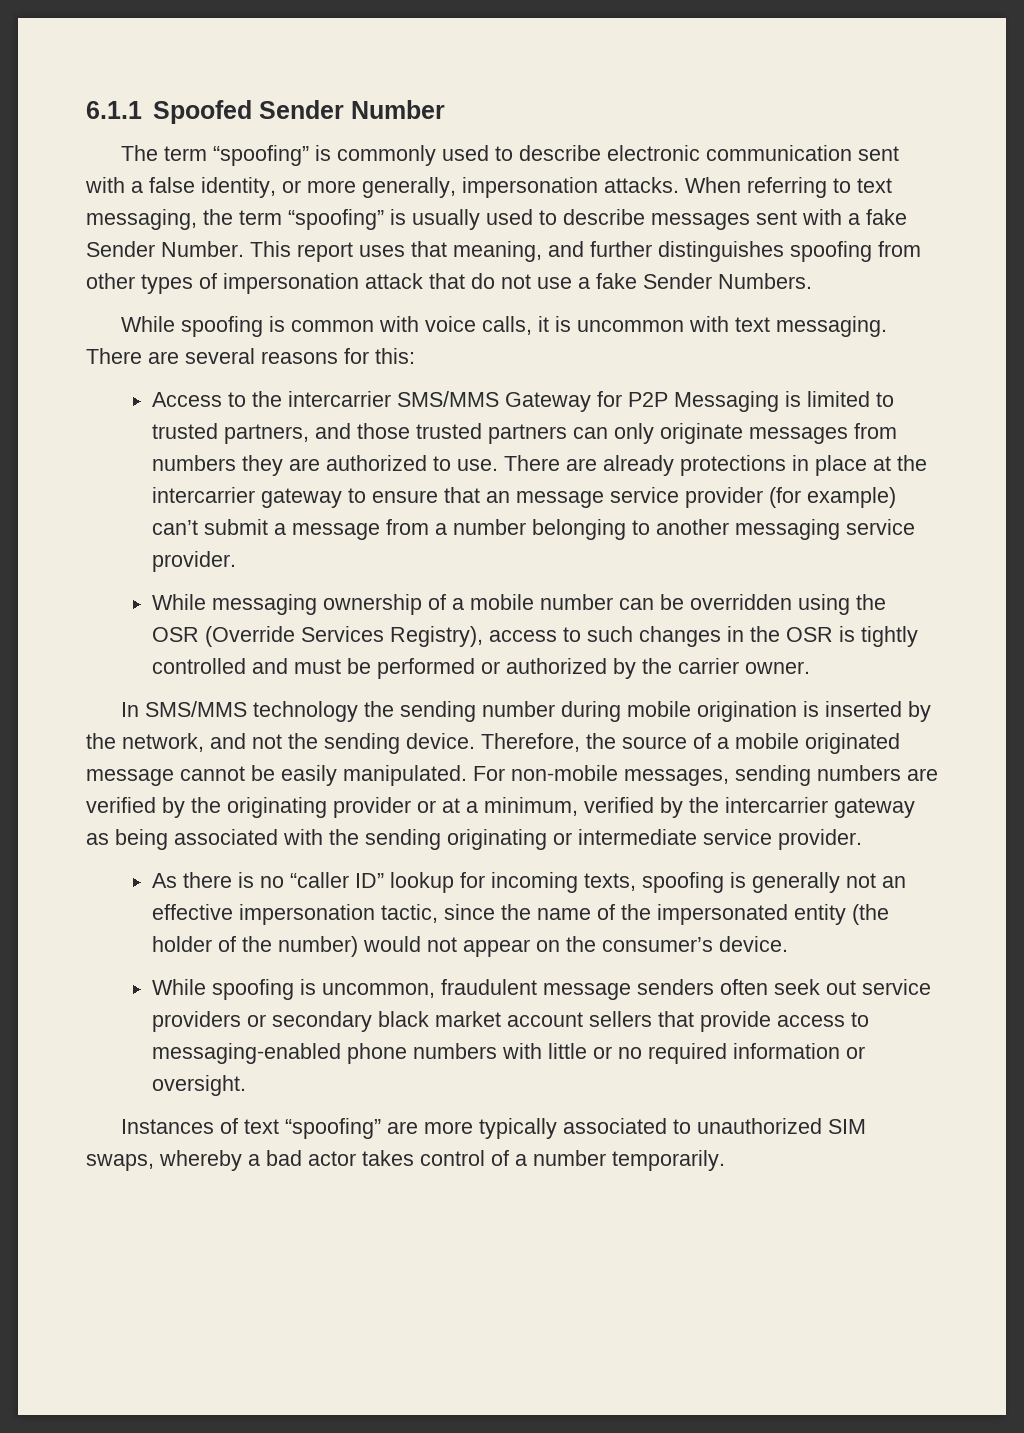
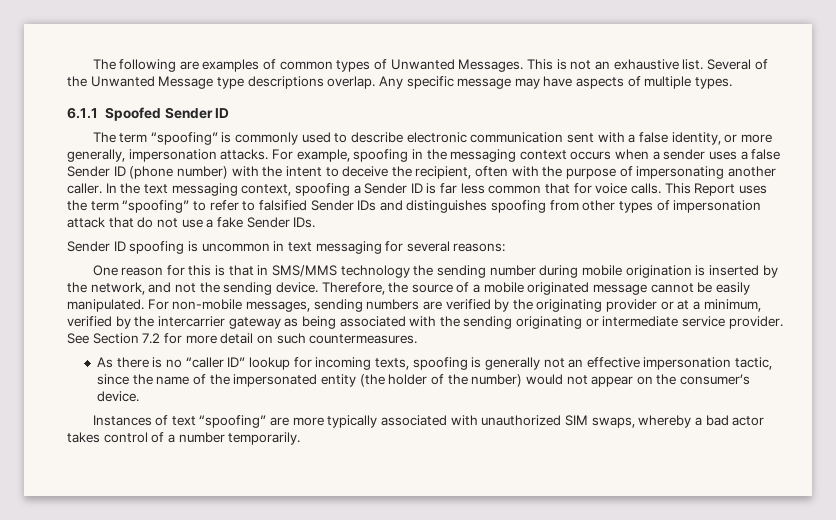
+ The following are examples of common types of Unwanted Messages. This is not an exhaustive list. Several of the Unwanted Message type descriptions overlap. Any specific message may have aspects of multiple types.
- 6.1.1 Spoofed Sender Number
+ 6.1.1 Spoofed Sender ID
- When referring to text messaging, the term “spoofing” is usually used to describe messages sent with a fake Sender Number. This report uses that meaning, and further distinguishes spoofing from other types of impersonation attack that do not use a fake Sender Numbers.
- While spoofing is common with voice calls, it is uncommon with text messaging. There are several reasons for this:
- Access to the intercarrier SMS/MMS Gateway for P2P Messaging is limited to trusted partners, and those trusted partners can only originate messages from numbers they are authorized to use. There are already protections in place at the intercarrier gateway to ensure that an message service provider (for example) can’t submit a message from a number belonging to another messaging service provider.
- While messaging ownership of a mobile number can be overridden using the OSR (Override Services Registry), access to such changes in the OSR is tightly controlled and must be performed or authorized by the carrier owner.
- In SMS/MMS technology the sending number during mobile origination is inserted by the network, and not the sending device.
+ For example, spoofing in the messaging context occurs when a sender uses a false Sender ID (phone number) with the intent to deceive the recipient, often with the purpose of impersonating another caller. In the text messaging context, spoofing a Sender ID is far less common that for voice calls. This Report uses the term “spoofing” to refer to falsified Sender IDs and distinguishes spoofing from other types of impersonation attack that do not use a fake Sender IDs.
+ Sender ID spoofing is uncommon in text messaging for several reasons:
+ One reason for this is that in SMS/MMS technology the sending number during mobile origination is inserted by the network, and not the sending device.
+ See Section 7.2 for more detail on such countermeasures.
- While spoofing is uncommon, fraudulent message senders often seek out service providers or secondary black market account sellers that provide access to messaging-enabled phone numbers with little or no required information or oversight.
- Instances of text “spoofing” are more typically associated to unauthorized SIM swaps, whereby a bad actor takes control of a number temporarily.
+ Instances of text “spoofing” are more typically associated with unauthorized SIM swaps, whereby a bad actor takes control of a number temporarily.

